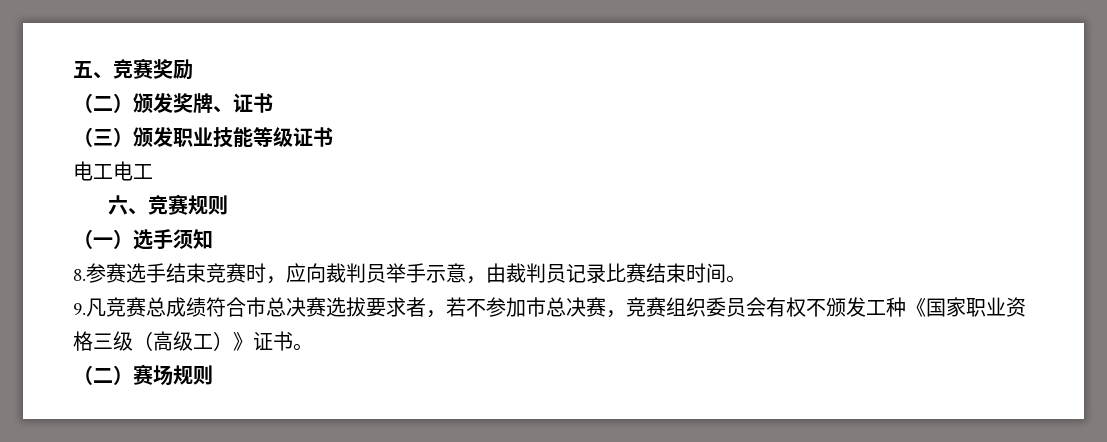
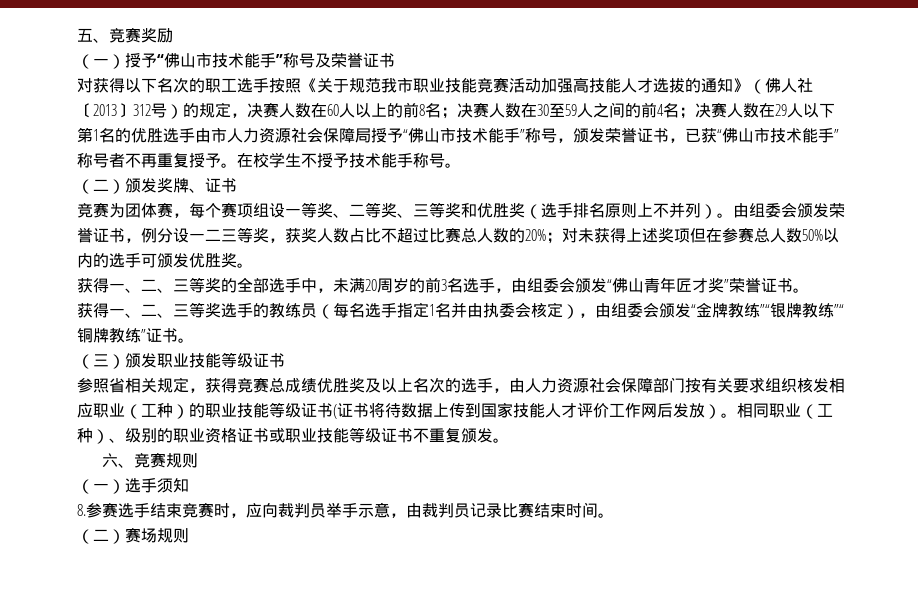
+ （一）授予“佛山市技术能手”称号及荣誉证书
+ 对获得以下名次的职工选手按照《关于规范我市职业技能竞赛活动加强高技能人才选拔的通知》（佛人社〔2013〕312号）的规定，决赛人数在60人以上的前8名；决赛人数在30至59人之间的前4名；决赛人数在29人以下第1名的优胜选手由市人力资源社会保障局授予“佛山市技术能手”称号，颁发荣誉证书，已获“佛山市技术能手”称号者不再重复授予。在校学生不授予技术能手称号。
+ 竞赛为团体赛，每个赛项组设一等奖、二等奖、三等奖和优胜奖（选手排名原则上不并列）。由组委会颁发荣誉证书，例分设一二三等奖，获奖人数占比不超过比赛总人数的20%；对未获得上述奖项但在参赛总人数50%以内的选手可颁发优胜奖。
+ 获得一、二、三等奖的全部选手中，未满20周岁的前3名选手，由组委会颁发“佛山青年匠才奖”荣誉证书。
+ 获得一、二、三等奖选手的教练员（每名选手指定1名并由执委会核定），由组委会颁发“金牌教练”“银牌教练”“铜牌教练”证书。
- 电工电工
+ 参照省相关规定，获得竞赛总成绩优胜奖及以上名次的选手，由人力资源社会保障部门按有关要求组织核发相应职业（工种）的职业技能等级证书(证书将待数据上传到国家技能人才评价工作网后发放）。相同职业（工种）、级别的职业资格证书或职业技能等级证书不重复颁发。
- 9.凡竞赛总成绩符合市总决赛选拔要求者，若不参加市总决赛，竞赛组织委员会有权不颁发工种《国家职业资格三级（高级工）》证书。

